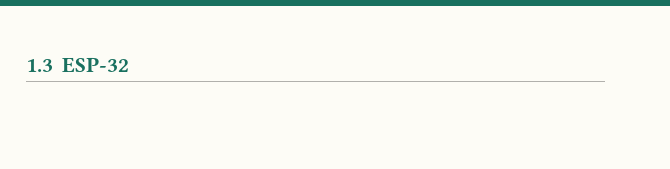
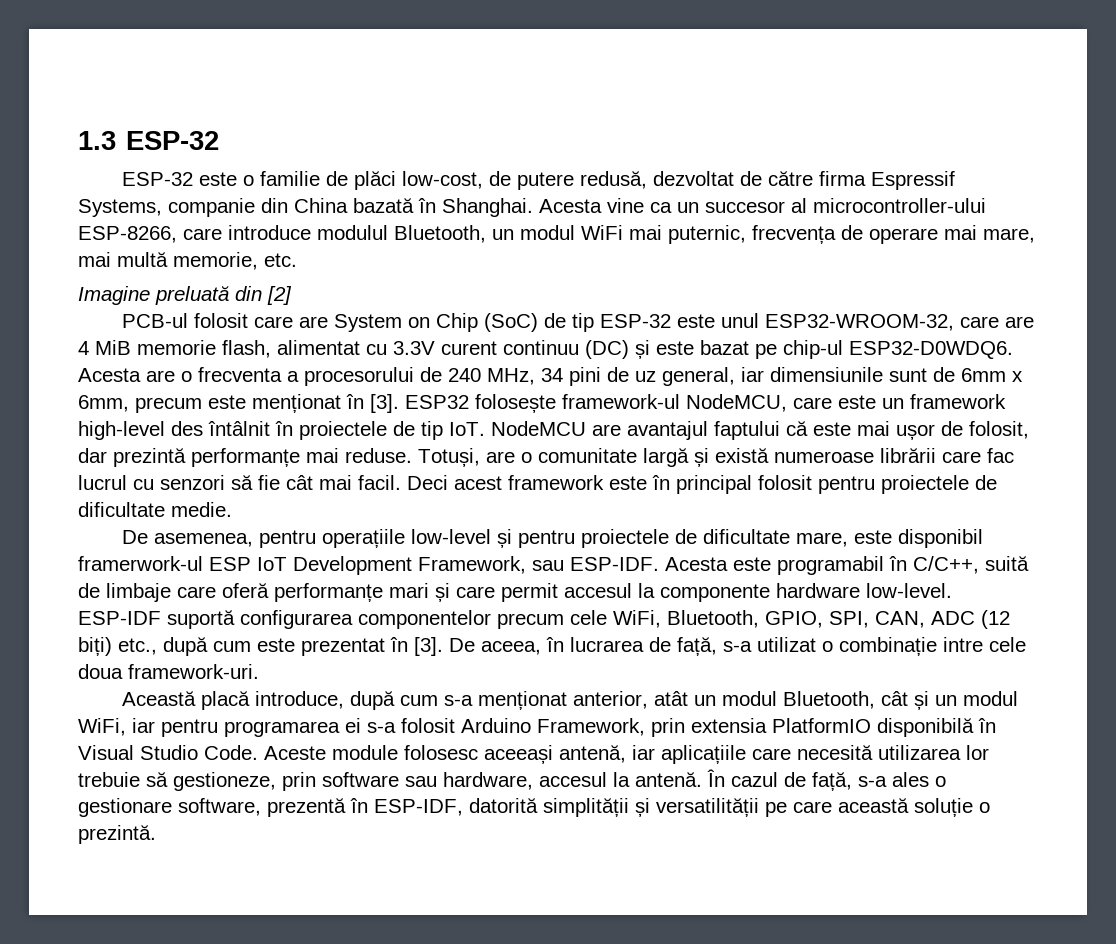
+ ESP-32 este o familie de plăci low-cost, de putere redusă, dezvoltat de către firma Espressif Systems, companie din China bazată în Shanghai. Acesta vine ca un succesor al microcontroller-ului ESP-8266, care introduce modulul Bluetooth, un modul WiFi mai puternic, frecvența de operare mai mare, mai multă memorie, etc.
+ Imagine preluată din [2]
+ PCB-ul folosit care are System on Chip (SoC) de tip ESP-32 este unul ESP32-WROOM-32, care are 4 MiB memorie flash, alimentat cu 3.3V curent continuu (DC) și este bazat pe chip-ul ESP32-D0WDQ6. Acesta are o frecventa a procesorului de 240 MHz, 34 pini de uz general, iar dimensiunile sunt de 6mm x 6mm, precum este menționat în [3]. ESP32 folosește framework-ul NodeMCU, care este un framework high-level des întâlnit în proiectele de tip IoT. NodeMCU are avantajul faptului că este mai ușor de folosit, dar prezintă performanțe mai reduse. Totuși, are o comunitate largă și există numeroase librării care fac lucrul cu senzori să fie cât mai facil. Deci acest framework este în principal folosit pentru proiectele de dificultate medie.
+ De asemenea, pentru operațiile low-level și pentru proiectele de dificultate mare, este disponibil framerwork-ul ESP IoT Development Framework, sau ESP-IDF. Acesta este programabil în C/C++, suită de limbaje care oferă performanțe mari și care permit accesul la componente hardware low-level. ESP-IDF suportă configurarea componentelor precum cele WiFi, Bluetooth, GPIO, SPI, CAN, ADC (12 biți) etc., după cum este prezentat în [3]. De aceea, în lucrarea de față, s-a utilizat o combinație intre cele doua framework-uri.
+ Această placă introduce, după cum s-a menționat anterior, atât un modul Bluetooth, cât și un modul WiFi, iar pentru programarea ei s-a folosit Arduino Framework, prin extensia PlatformIO disponibilă în Visual Studio Code. Aceste module folosesc aceeași antenă, iar aplicațiile care necesită utilizarea lor trebuie să gestioneze, prin software sau hardware, accesul la antenă. În cazul de față, s-a ales o gestionare software, prezentă în ESP-IDF, datorită simplității și versatilității pe care această soluție o prezintă.

